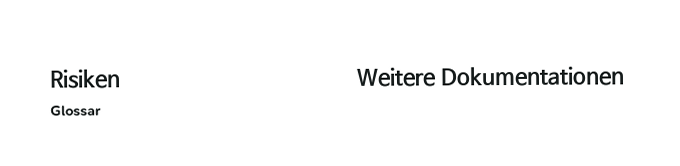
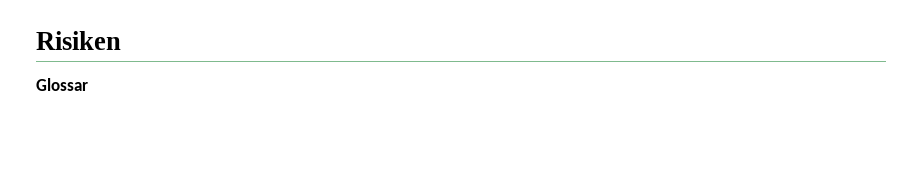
- Weitere Dokumentationen

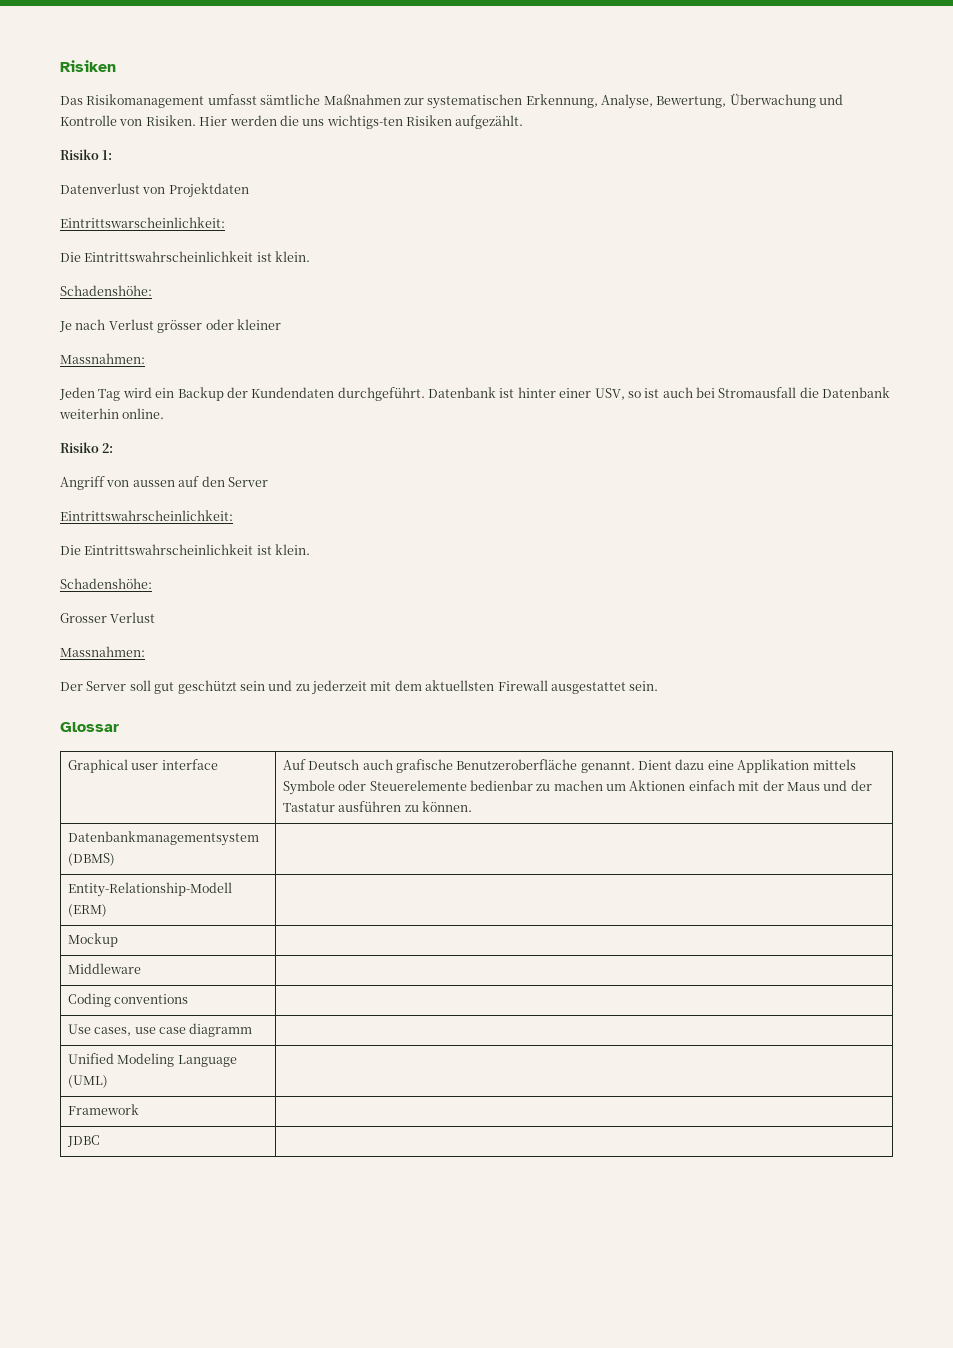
+ Das Risikomanagement umfasst sämtliche Maßnahmen zur systematischen Erkennung, Analyse, Bewertung, Überwachung und Kontrolle von Risiken. Hier werden die uns wichtigs-ten Risiken aufgezählt.
+ Risiko 1:
+ Datenverlust von Projektdaten
+ Eintrittswarscheinlichkeit:
+ Die Eintrittswahrscheinlichkeit ist klein.
+ Schadenshöhe:
+ Je nach Verlust grösser oder kleiner
+ Massnahmen:
+ Jeden Tag wird ein Backup der Kundendaten durchgeführt. Datenbank ist hinter einer USV, so ist auch bei Stromausfall die Datenbank weiterhin online.
+ Risiko 2:
+ Angriff von aussen auf den Server
+ Eintrittswahrscheinlichkeit:
+ Die Eintrittswahrscheinlichkeit ist klein.
+ Schadenshöhe:
+ Grosser Verlust
+ Massnahmen:
+ Der Server soll gut geschützt sein und zu jederzeit mit dem aktuellsten Firewall ausgestattet sein.
  Glossar
+ Graphical user interface | Auf Deutsch auch grafische Benutzeroberfläche genannt. Dient dazu eine Applikation mittels Symbole oder Steuerelemente bedienbar zu machen um Aktionen einfach mit der Maus und der Tastatur ausführen zu können.
+ Datenbankmanagementsystem (DBMS) |
+ Entity-Relationship-Modell (ERM) |
+ Mockup |
+ Middleware |
+ Coding conventions |
+ Use cases, use case diagramm |
+ Unified Modeling Language (UML) |
+ Framework |
+ JDBC |

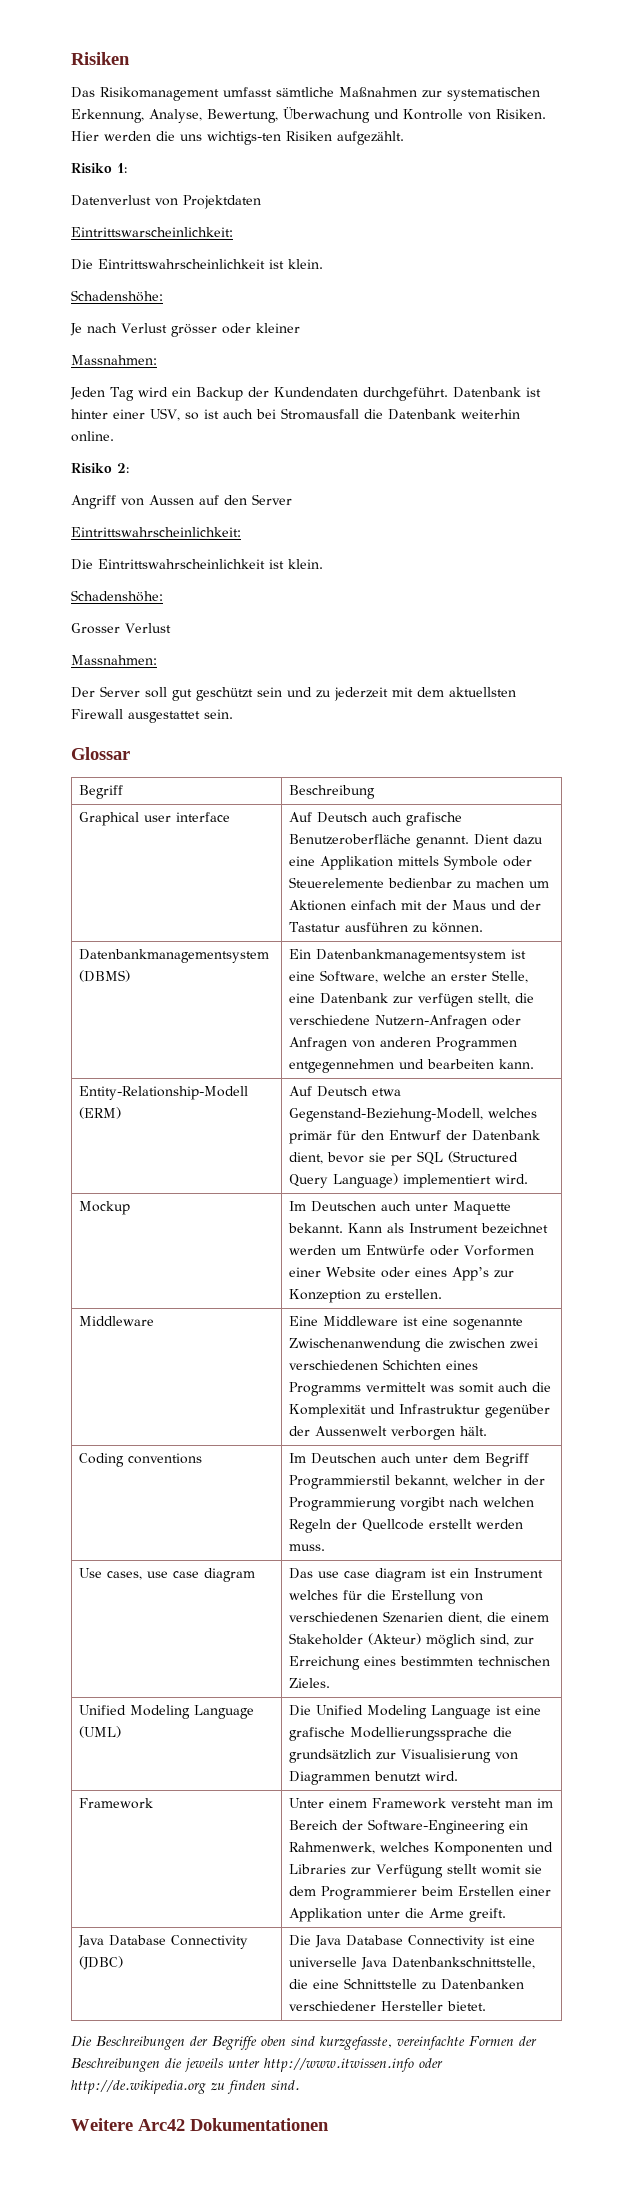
- Angriff von aussen auf den Server
+ Angriff von Aussen auf den Server
+ Begriff | Beschreibung
- Datenbankmanagementsystem (DBMS) |
- Entity-Relationship-Modell (ERM) |
- Mockup |
- Middleware |
- Coding conventions |
- Use cases, use case diagramm |
- Unified Modeling Language (UML) |
- Framework |
- JDBC |
+ Datenbankmanagementsystem (DBMS) | Ein Datenbankmanagementsystem ist eine Software, welche an erster Stelle, eine Datenbank zur verfügen stellt, die verschiedene Nutzern-Anfragen oder Anfragen von anderen Programmen entgegennehmen und bearbeiten kann.
+ Entity-Relationship-Modell (ERM) | Auf Deutsch etwa Gegenstand-Beziehung-Modell, welches primär für den Entwurf der Datenbank dient, bevor sie per SQL (Structured Query Language) implementiert wird.
+ Mockup | Im Deutschen auch unter Maquette bekannt. Kann als Instrument bezeichnet werden um Entwürfe oder Vorformen einer Website oder eines App’s zur Konzeption zu erstellen.
+ Middleware | Eine Middleware ist eine sogenannte Zwischenanwendung die zwischen zwei verschiedenen Schichten eines Programms vermittelt was somit auch die Komplexität und Infrastruktur gegenüber der Aussenwelt verborgen hält.
+ Coding conventions | Im Deutschen auch unter dem Begriff Programmierstil bekannt, welcher in der Programmierung vorgibt nach welchen Regeln der Quellcode erstellt werden muss.
+ Use cases, use case diagram | Das use case diagram ist ein Instrument welches für die Erstellung von verschiedenen Szenarien dient, die einem Stakeholder (Akteur) möglich sind, zur Erreichung eines bestimmten technischen Zieles.
+ Unified Modeling Language (UML) | Die Unified Modeling Language ist eine grafische Modellierungssprache die grundsätzlich zur Visualisierung von Diagrammen benutzt wird.
+ Framework | Unter einem Framework versteht man im Bereich der Software-Engineering ein Rahmenwerk, welches Komponenten und Libraries zur Verfügung stellt womit sie dem Programmierer beim Erstellen einer Applikation unter die Arme greift.
+ Java Database Connectivity (JDBC) | Die Java Database Connectivity ist eine universelle Java Datenbankschnittstelle, die eine Schnittstelle zu Datenbanken verschiedener Hersteller bietet.
+ Die Beschreibungen der Begriffe oben sind kurzgefasste, vereinfachte Formen der Beschreibungen die jeweils unter http://www.itwissen.info oder http://de.wikipedia.org zu finden sind.
+ Weitere Arc42 Dokumentationen

